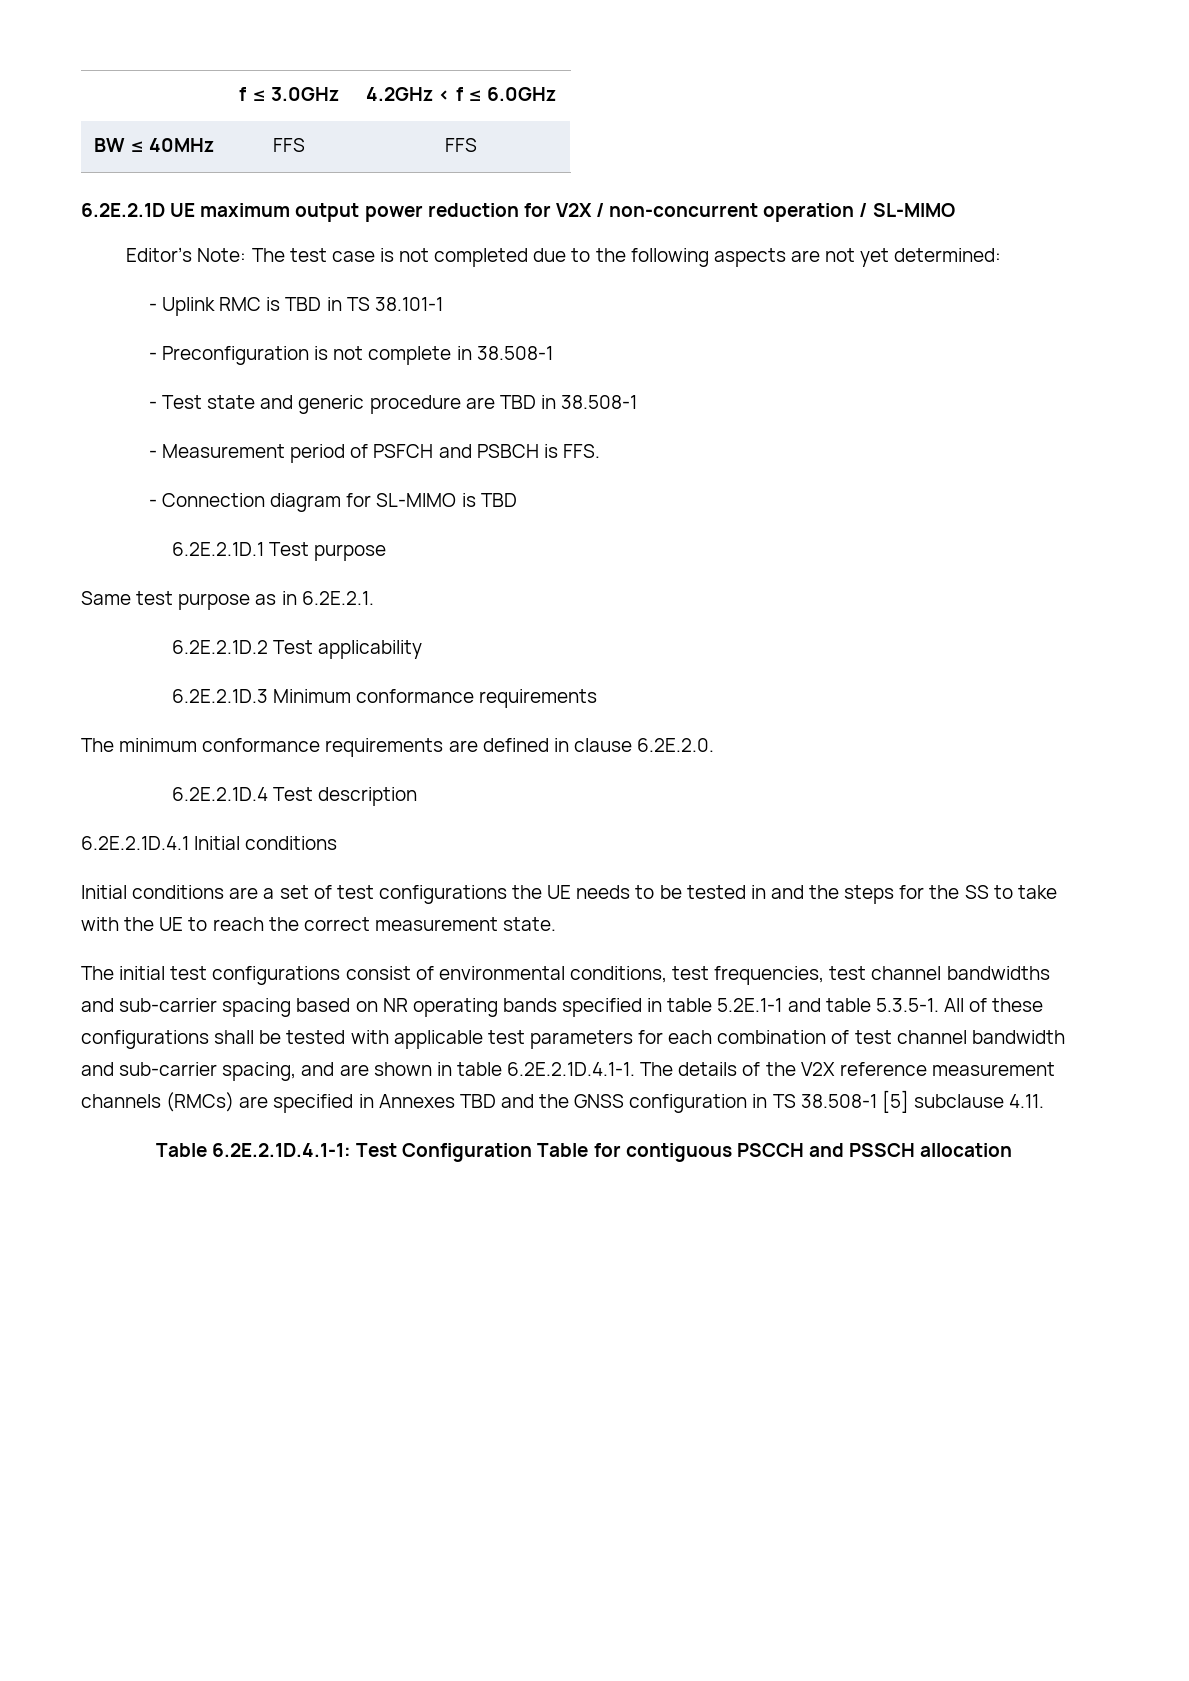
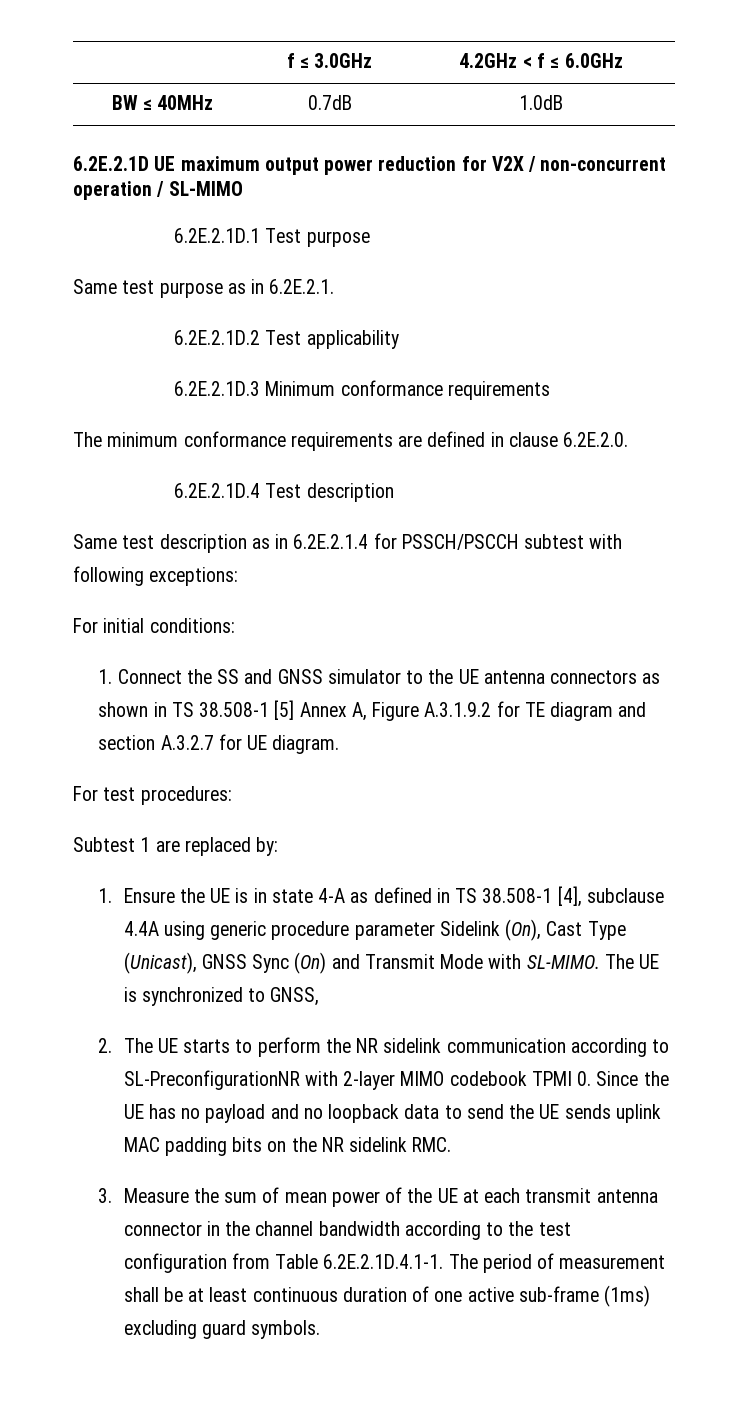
- BW ≤ 40MHz | FFS | FFS
+ BW ≤ 40MHz | 0.7dB | 1.0dB
- Editor’s Note: The test case is not completed due to the following aspects are not yet determined:
- - Uplink RMC is TBD in TS 38.101-1
- - Preconfiguration is not complete in 38.508-1
- - Test state and generic procedure are TBD in 38.508-1
- - Measurement period of PSFCH and PSBCH is FFS.
- - Connection diagram for SL-MIMO is TBD
- 6.2E.2.1D.4.1 Initial conditions
- Initial conditions are a set of test configurations the UE needs to be tested in and the steps for the SS to take with the UE to reach the correct measurement state.
- The initial test configurations consist of environmental conditions, test frequencies, test channel bandwidths and sub-carrier spacing based on NR operating bands specified in table 5.2E.1-1 and table 5.3.5-1. All of these configurations shall be tested with applicable test parameters for each combination of test channel bandwidth and sub-carrier spacing, and are shown in table 6.2E.2.1D.4.1-1. The details of the V2X reference measurement channels (RMCs) are specified in Annexes TBD and the GNSS configuration in TS 38.508-1 [5] subclause 4.11.
- Table 6.2E.2.1D.4.1-1: Test Configuration Table for contiguous PSCCH and PSSCH allocation
+ Same test description as in 6.2E.2.1.4 for PSSCH/PSCCH subtest with following exceptions:
+ For initial conditions:
+ 1. Connect the SS and GNSS simulator to the UE antenna connectors as shown in TS 38.508-1 [5] Annex A, Figure A.3.1.9.2 for TE diagram and section A.3.2.7 for UE diagram.
+ For test procedures:
+ Subtest 1 are replaced by:
+ 1. Ensure the UE is in state 4-A as defined in TS 38.508-1 [4], subclause 4.4A using generic procedure parameter Sidelink (On), Cast Type (Unicast), GNSS Sync (On) and Transmit Mode with SL-MIMO. The UE is synchronized to GNSS,
+ 2. The UE starts to perform the NR sidelink communication according to SL-PreconfigurationNR with 2-layer MIMO codebook TPMI 0. Since the UE has no payload and no loopback data to send the UE sends uplink MAC padding bits on the NR sidelink RMC.
+ 3. Measure the sum of mean power of the UE at each transmit antenna connector in the channel bandwidth according to the test configuration from Table 6.2E.2.1D.4.1-1. The period of measurement shall be at least continuous duration of one active sub-frame (1ms) excluding guard symbols.

